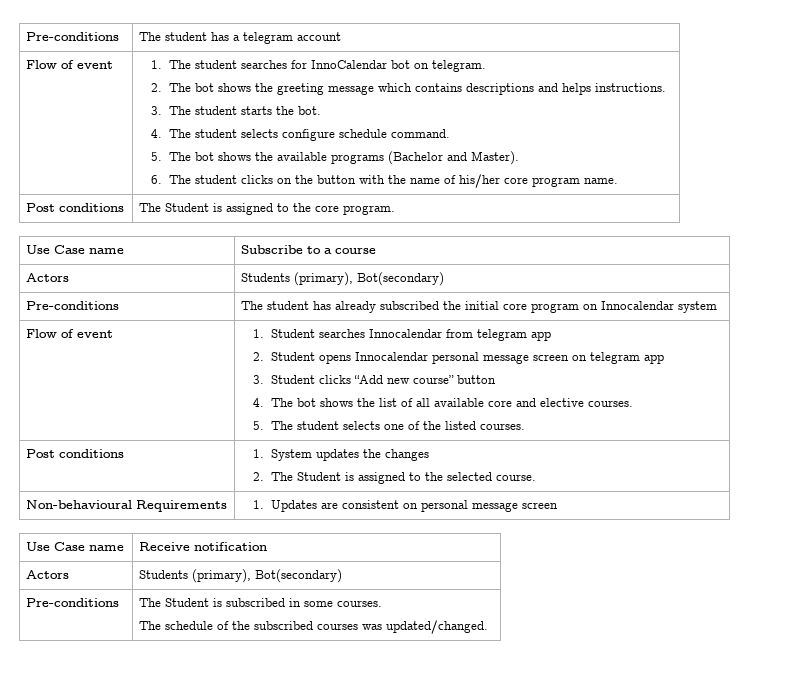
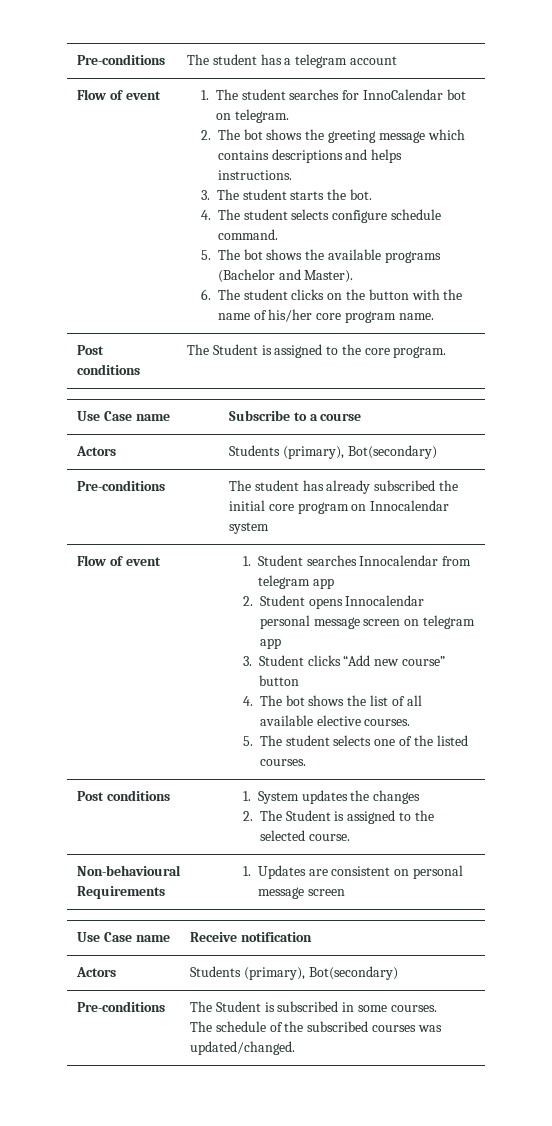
- 4. The bot shows the list of all available core and elective courses.
+ 4. The bot shows the list of all available elective courses.

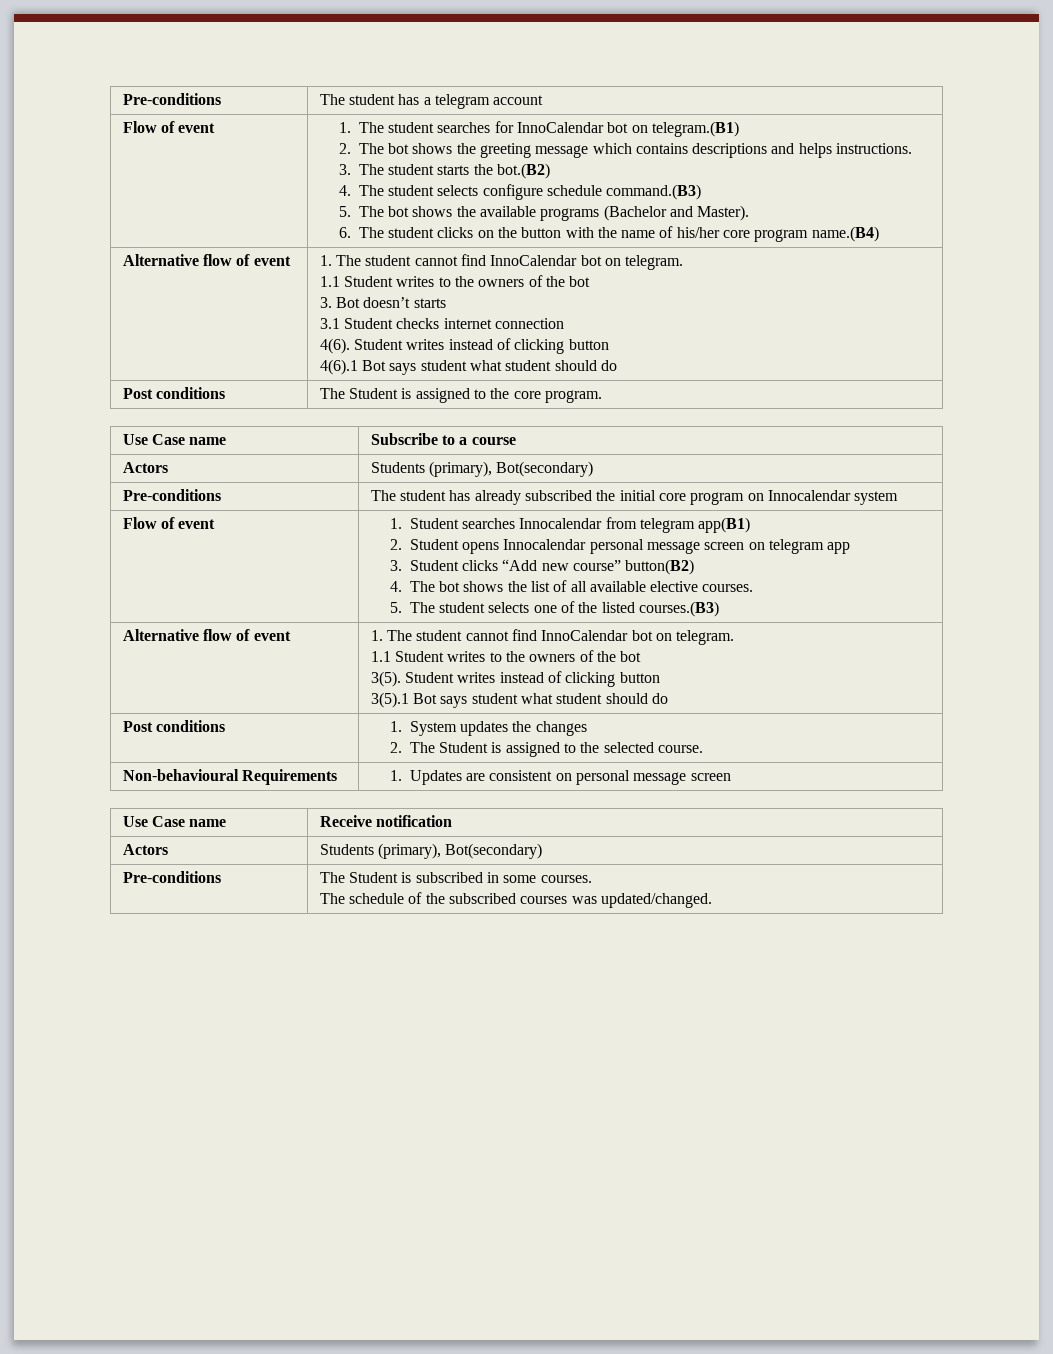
- 1. The student searches for InnoCalendar bot on telegram.
+ 1. The student searches for InnoCalendar bot on telegram.(B1)
- 3. The student starts the bot.
+ 3. The student starts the bot.(B2)
- 4. The student selects configure schedule command.
+ 4. The student selects configure schedule command.(B3)
- 6. The student clicks on the button with the name of his/her core program name.
+ 6. The student clicks on the button with the name of his/her core program name.(B4)
+ Alternative flow of event | 1. The student cannot find InnoCalendar bot on telegram.
+ 1.1 Student writes to the owners of the bot
+ 3. Bot doesn’t starts
+ 3.1 Student checks internet connection
+ 4(6). Student writes instead of clicking button
+ 4(6).1 Bot says student what student should do
- 1. Student searches Innocalendar from telegram app
+ 1. Student searches Innocalendar from telegram app(B1)
- 3. Student clicks “Add new course” button
+ 3. Student clicks “Add new course” button(B2)
- 5. The student selects one of the listed courses.
+ 5. The student selects one of the listed courses.(B3)
+ Alternative flow of event | 1. The student cannot find InnoCalendar bot on telegram.
+ 1.1 Student writes to the owners of the bot
+ 3(5). Student writes instead of clicking button
+ 3(5).1 Bot says student what student should do

